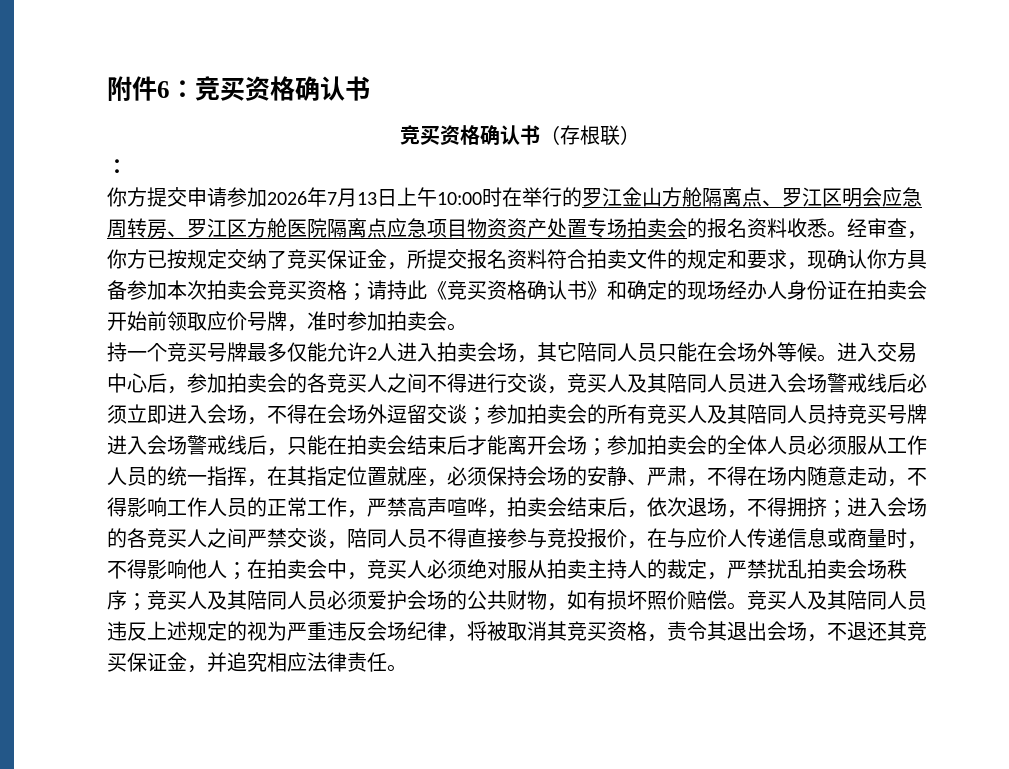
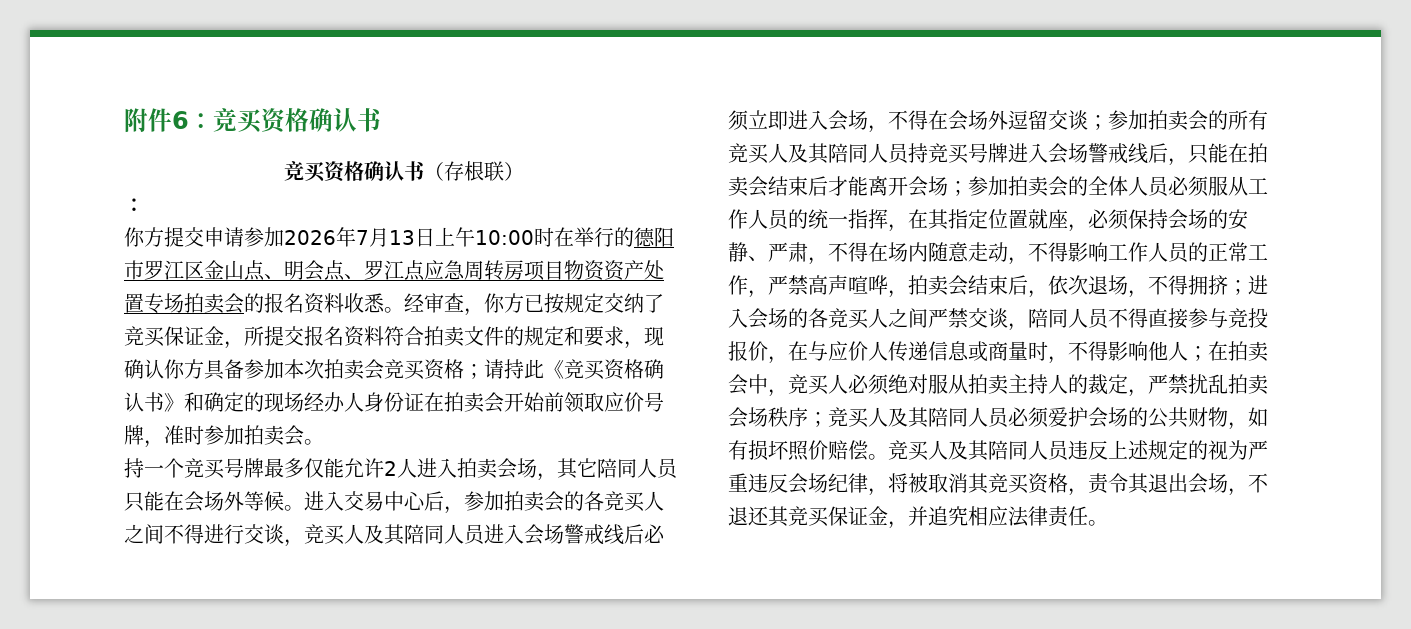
- 你方提交申请参加2026年7月13日上午10:00时在举行的罗江金山方舱隔离点、罗江区明会应急周转房、罗江区方舱医院隔离点应急项目物资资产处置专场拍卖会的报名资料收悉。
+ 你方提交申请参加2026年7月13日上午10:00时在举行的德阳市罗江区金山点、明会点、罗江点应急周转房项目物资资产处置专场拍卖会的报名资料收悉。

